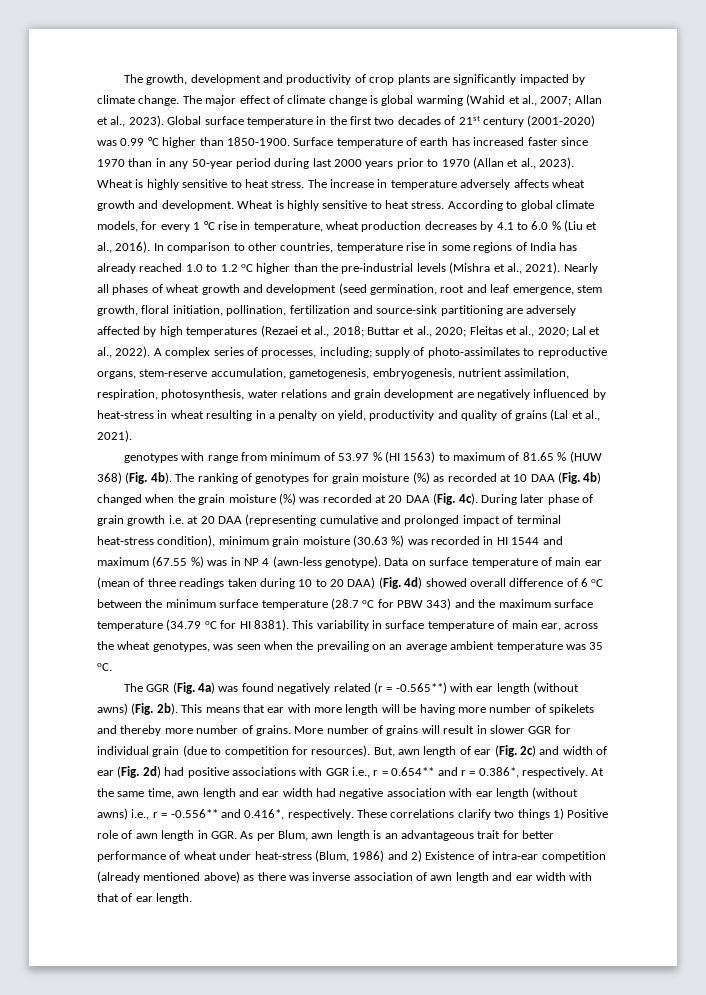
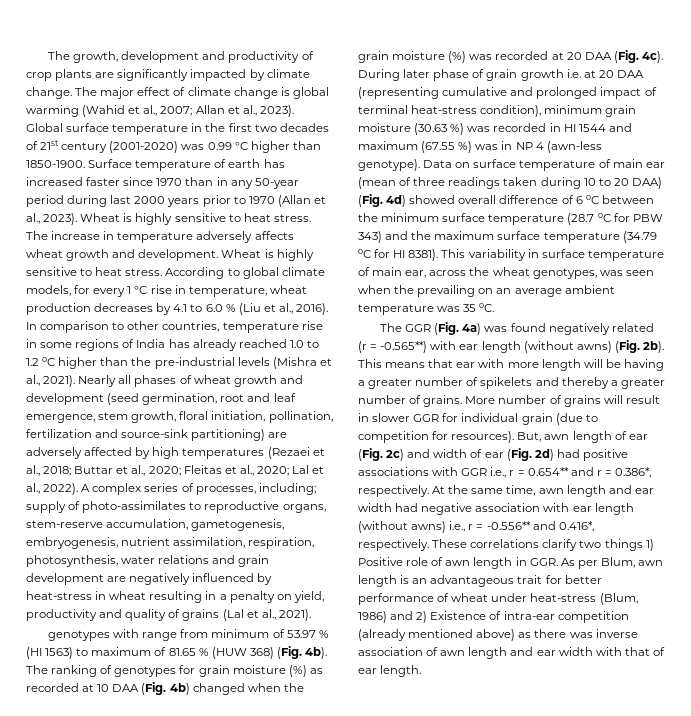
- Nearly all phases of wheat growth and development (seed germination, root and leaf emergence, stem growth, floral initiation, pollination, fertilization and source-sink partitioning are adversely affected by high temperatures (Rezaei et al., 2018; Buttar et al., 2020; Fleitas et al., 2020; Lal et al., 2022).
+ Nearly all phases of wheat growth and development (seed germination, root and leaf emergence, stem growth, floral initiation, pollination, fertilization and source-sink partitioning) are adversely affected by high temperatures (Rezaei et al., 2018; Buttar et al., 2020; Fleitas et al., 2020; Lal et al., 2022).
- This means that ear with more length will be having more number of spikelets and thereby more number of grains.
+ This means that ear with more length will be having a greater number of spikelets and thereby a greater number of grains.

